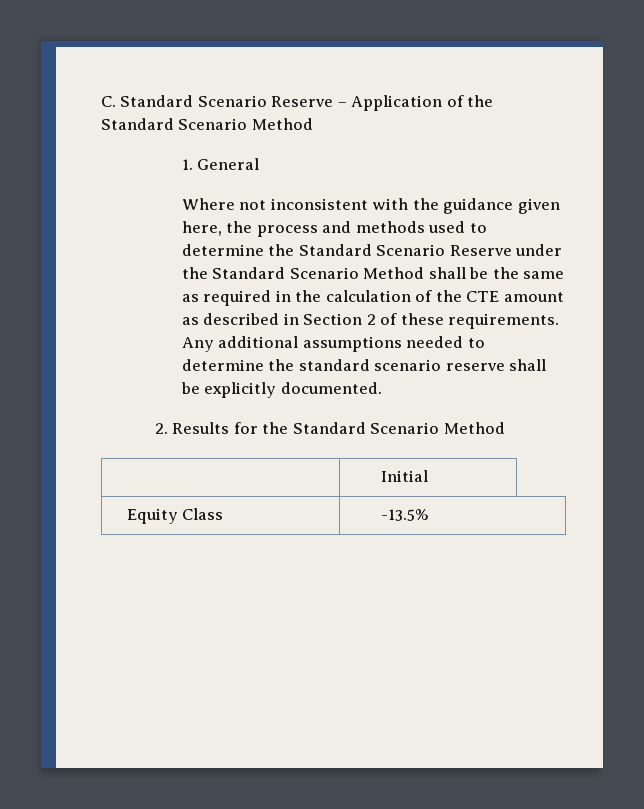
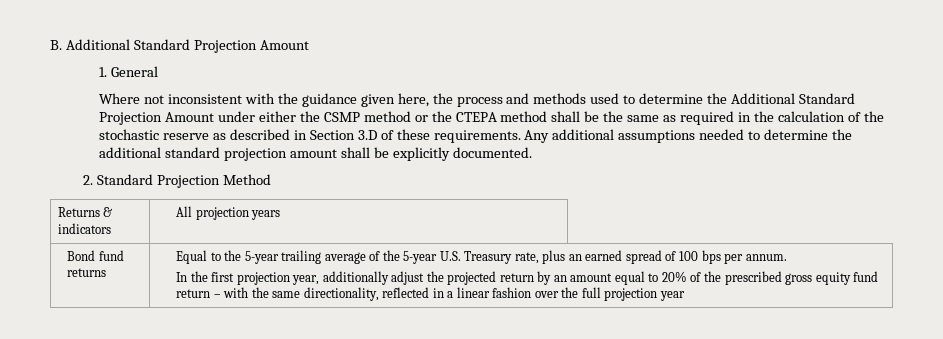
- C. Standard Scenario Reserve – Application of the Standard Scenario Method
+ B. Additional Standard Projection Amount
- Where not inconsistent with the guidance given here, the process and methods used to determine the Standard Scenario Reserve under the Standard Scenario Method shall be the same as required in the calculation of the CTE amount as described in Section 2 of these requirements.
+ Where not inconsistent with the guidance given here, the process and methods used to determine the Additional Standard Projection Amount under either the CSMP method or the CTEPA method shall be the same as required in the calculation of the stochastic reserve as described in Section 3.D of these requirements.
- Any additional assumptions needed to determine the standard scenario reserve shall be explicitly documented.
+ Any additional assumptions needed to determine the additional standard projection amount shall be explicitly documented.
- 2. Results for the Standard Scenario Method
- | Initial
- Equity Class | -13.5%
+ 2. Standard Projection Method
+ Returns & indicators | All projection years
+ Bond fund returns | Equal to the 5-year trailing average of the 5-year U.S. Treasury rate, plus an earned spread of 100 bps per annum.
+ In the first projection year, additionally adjust the projected return by an amount equal to 20% of the prescribed gross equity fund return – with the same directionality, reflected in a linear fashion over the full projection year

